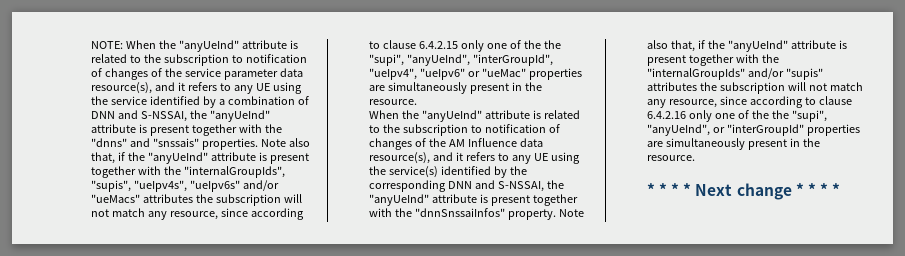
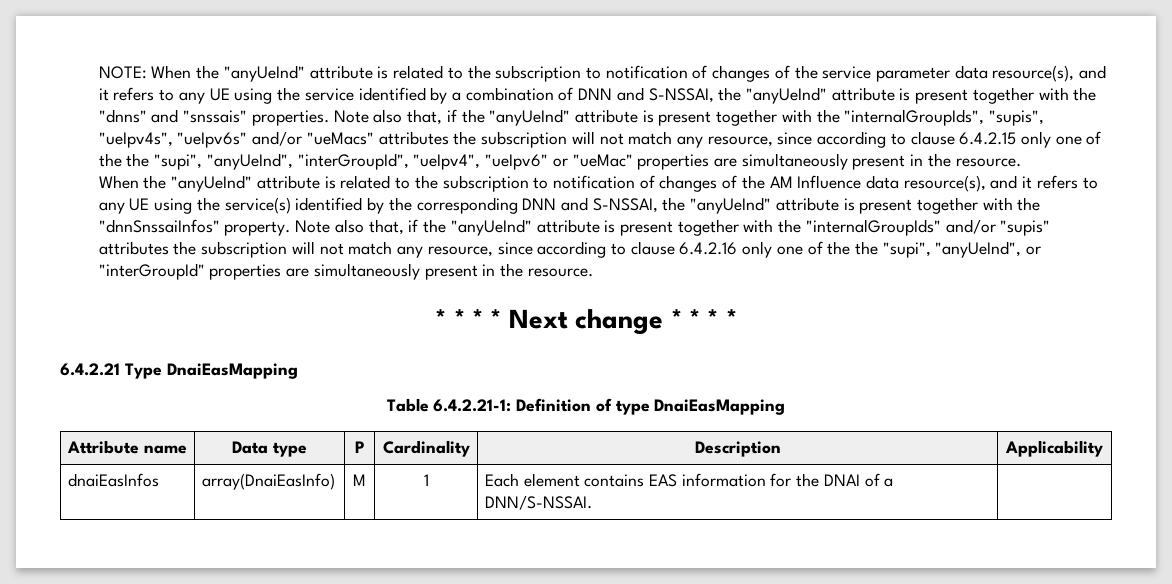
+ 6.4.2.21 Type DnaiEasMapping
+ Table 6.4.2.21-1: Definition of type DnaiEasMapping
+ Attribute name | Data type | P | Cardinality | Description | Applicability
+ dnaiEasInfos | array(DnaiEasInfo) | M | 1 | Each element contains EAS information for the DNAI of a DNN/S-NSSAI. |

